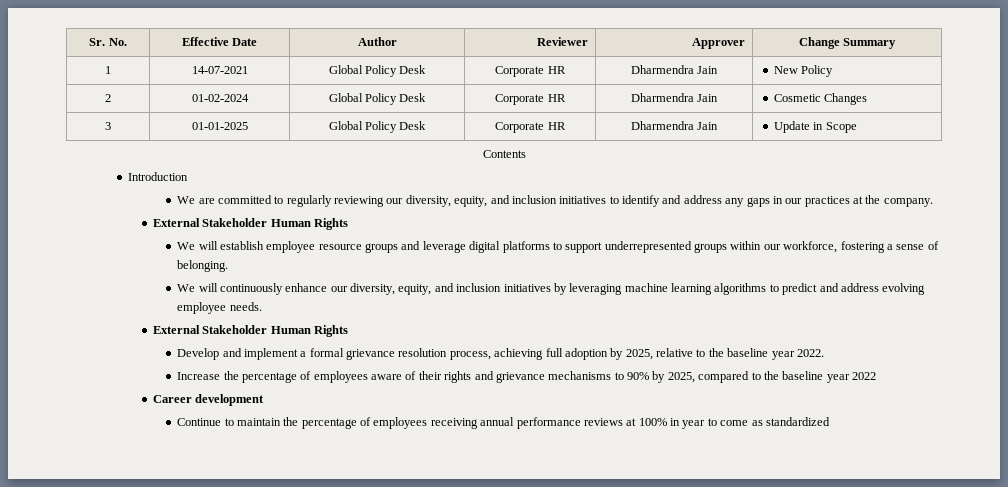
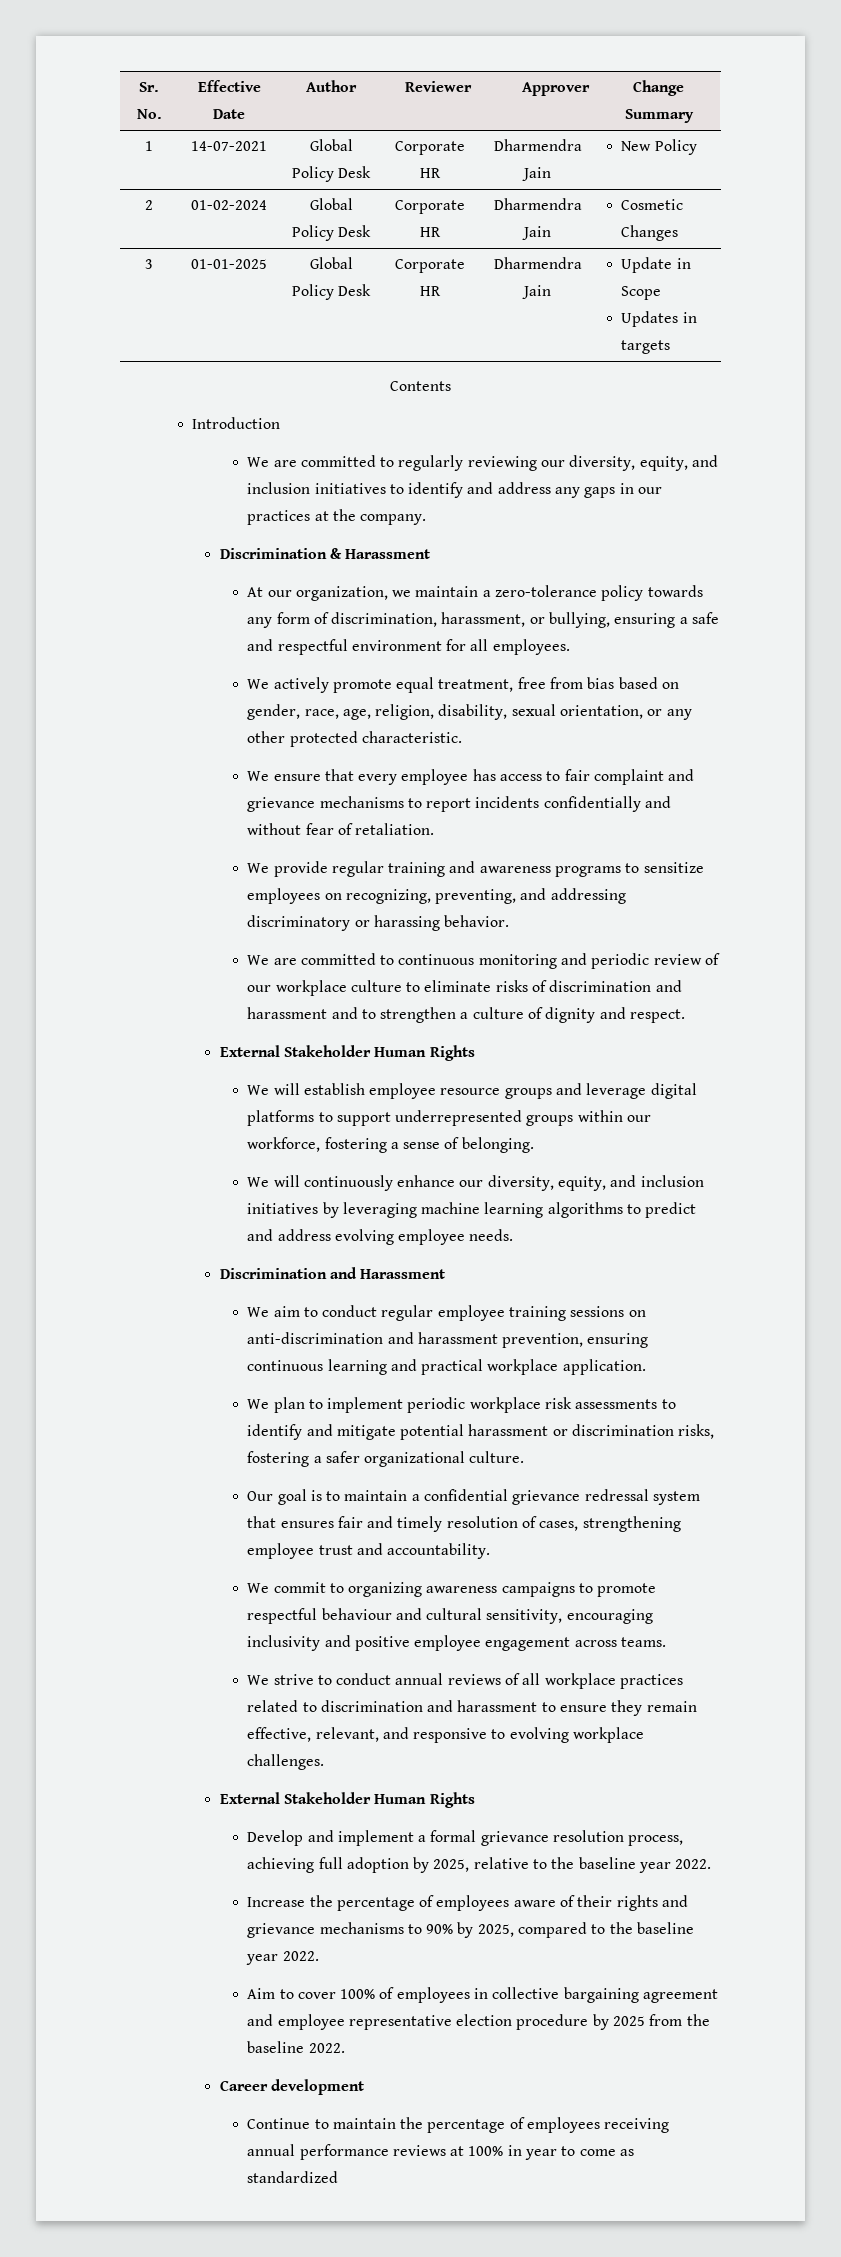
  3 | 01-01-2025 | Global Policy Desk | Corporate HR | Dharmendra Jain | Update in Scope
+ Updates in targets
+ Discrimination & Harassment
+ At our organization, we maintain a zero-tolerance policy towards any form of discrimination, harassment, or bullying, ensuring a safe and respectful environment for all employees.
+ We actively promote equal treatment, free from bias based on gender, race, age, religion, disability, sexual orientation, or any other protected characteristic.
+ We ensure that every employee has access to fair complaint and grievance mechanisms to report incidents confidentially and without fear of retaliation.
+ We provide regular training and awareness programs to sensitize employees on recognizing, preventing, and addressing discriminatory or harassing behavior.
+ We are committed to continuous monitoring and periodic review of our workplace culture to eliminate risks of discrimination and harassment and to strengthen a culture of dignity and respect.
+ Discrimination and Harassment
+ We aim to conduct regular employee training sessions on anti-discrimination and harassment prevention, ensuring continuous learning and practical workplace application.
+ We plan to implement periodic workplace risk assessments to identify and mitigate potential harassment or discrimination risks, fostering a safer organizational culture.
+ Our goal is to maintain a confidential grievance redressal system that ensures fair and timely resolution of cases, strengthening employee trust and accountability.
+ We commit to organizing awareness campaigns to promote respectful behaviour and cultural sensitivity, encouraging inclusivity and positive employee engagement across teams.
+ We strive to conduct annual reviews of all workplace practices related to discrimination and harassment to ensure they remain effective, relevant, and responsive to evolving workplace challenges.
- Increase the percentage of employees aware of their rights and grievance mechanisms to 90% by 2025, compared to the baseline year 2022
+ Increase the percentage of employees aware of their rights and grievance mechanisms to 90% by 2025, compared to the baseline year 2022.
+ Aim to cover 100% of employees in collective bargaining agreement and employee representative election procedure by 2025 from the baseline 2022.

